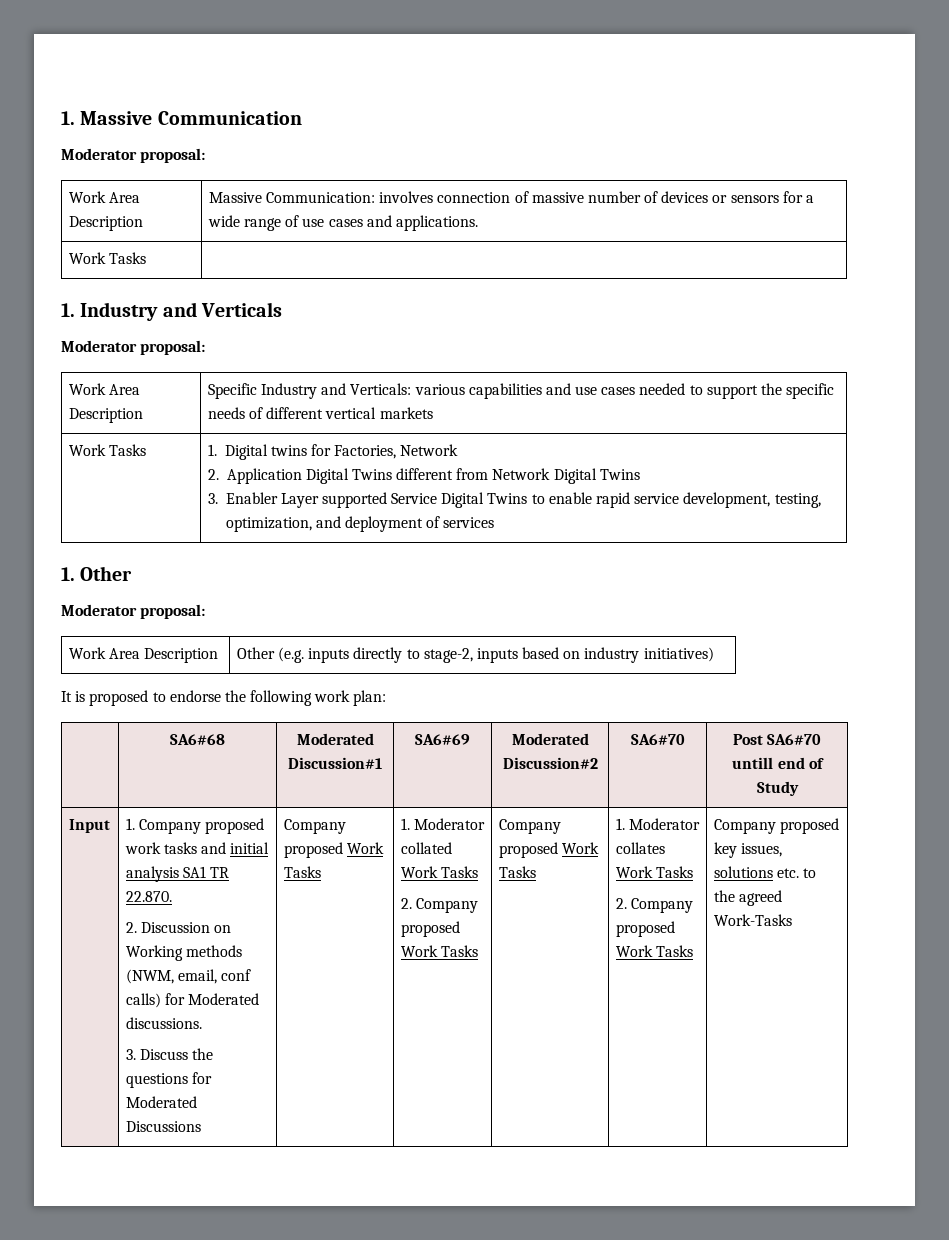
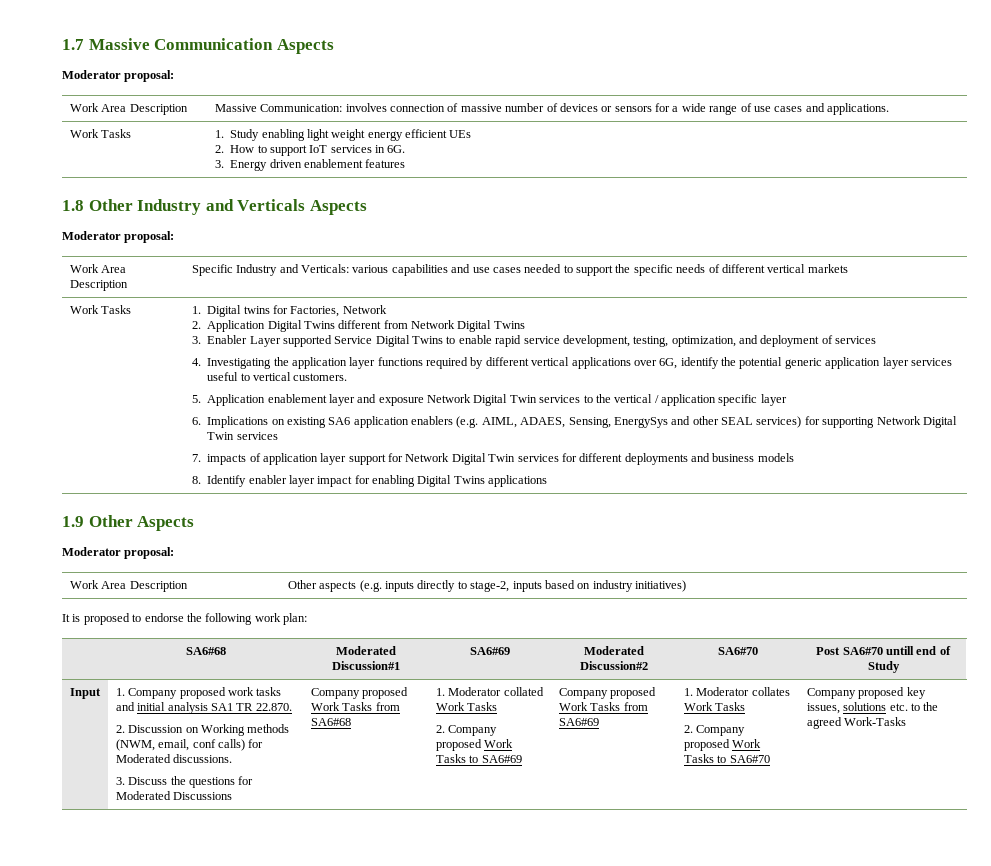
- 1. Massive Communication
+ 1.7 Massive Communication Aspects
  Work Area Description | Massive Communication: involves connection of massive number of devices or sensors for a wide range of use cases and applications.
- Work Tasks |
- 1. Industry and Verticals
+ Work Tasks | 1. Study enabling light weight energy efficient UEs
+ 2. How to support IoT services in 6G.
+ 3. Energy driven enablement features
+ 1.8 Other Industry and Verticals Aspects
- 1. Other
+ 4. Investigating the application layer functions required by different vertical applications over 6G, identify the potential generic application layer services useful to vertical customers.
+ 5. Application enablement layer and exposure Network Digital Twin services to the vertical / application specific layer
+ 6. Implications on existing SA6 application enablers (e.g. AIML, ADAES, Sensing, EnergySys and other SEAL services) for supporting Network Digital Twin services
+ 7. impacts of application layer support for Network Digital Twin services for different deployments and business models
+ 8. Identify enabler layer impact for enabling Digital Twins applications
+ 1.9 Other Aspects
- Work Area Description | Other (e.g. inputs directly to stage-2, inputs based on industry initiatives)
+ Work Area Description | Other aspects (e.g. inputs directly to stage-2, inputs based on industry initiatives)
- 3. Discuss the questions for Moderated Discussions | Company proposed Work Tasks
+ 3. Discuss the questions for Moderated Discussions | Company proposed Work Tasks from SA6#68
- 2. Company proposed Work Tasks | Company proposed Work Tasks
+ 2. Company proposed Work Tasks to SA6#69 | Company proposed Work Tasks from SA6#69
  1. Moderator collates Work Tasks
- 2. Company proposed Work Tasks
+ 2. Company proposed Work Tasks to SA6#70

